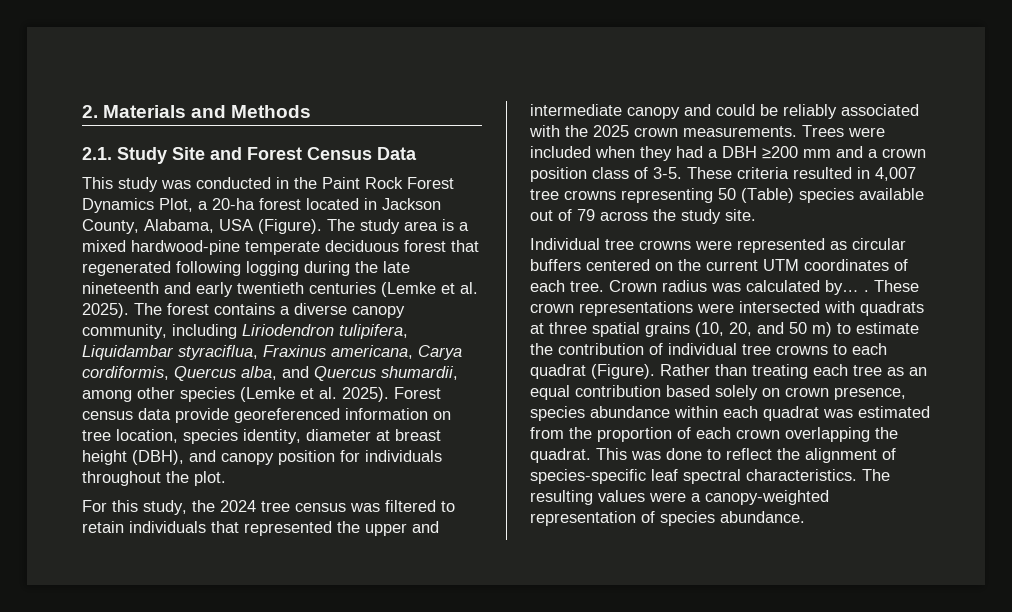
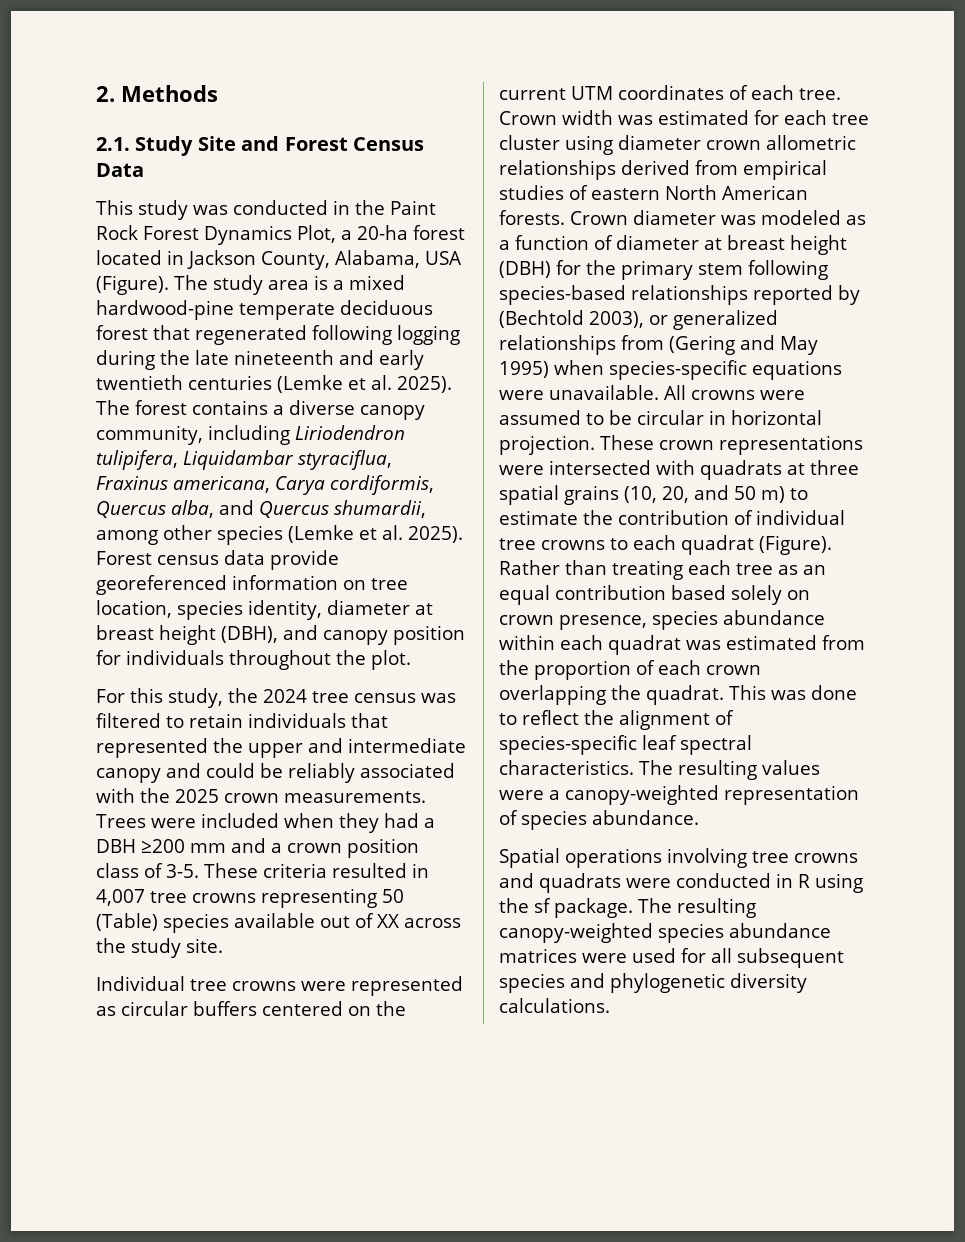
- 2. Materials and Methods
+ 2. Methods
- These criteria resulted in 4,007 tree crowns representing 50 (Table) species available out of 79 across the study site.
+ These criteria resulted in 4,007 tree crowns representing 50 (Table) species available out of XX across the study site.
- Crown radius was calculated by… .
+ Crown width was estimated for each tree cluster using diameter crown allometric relationships derived from empirical studies of eastern North American forests. Crown diameter was modeled as a function of diameter at breast height (DBH) for the primary stem following species-based relationships reported by (Bechtold 2003), or generalized relationships from (Gering and May 1995) when species-specific equations were unavailable. All crowns were assumed to be circular in horizontal projection.
+ Spatial operations involving tree crowns and quadrats were conducted in R using the sf package. The resulting canopy-weighted species abundance matrices were used for all subsequent species and phylogenetic diversity calculations.

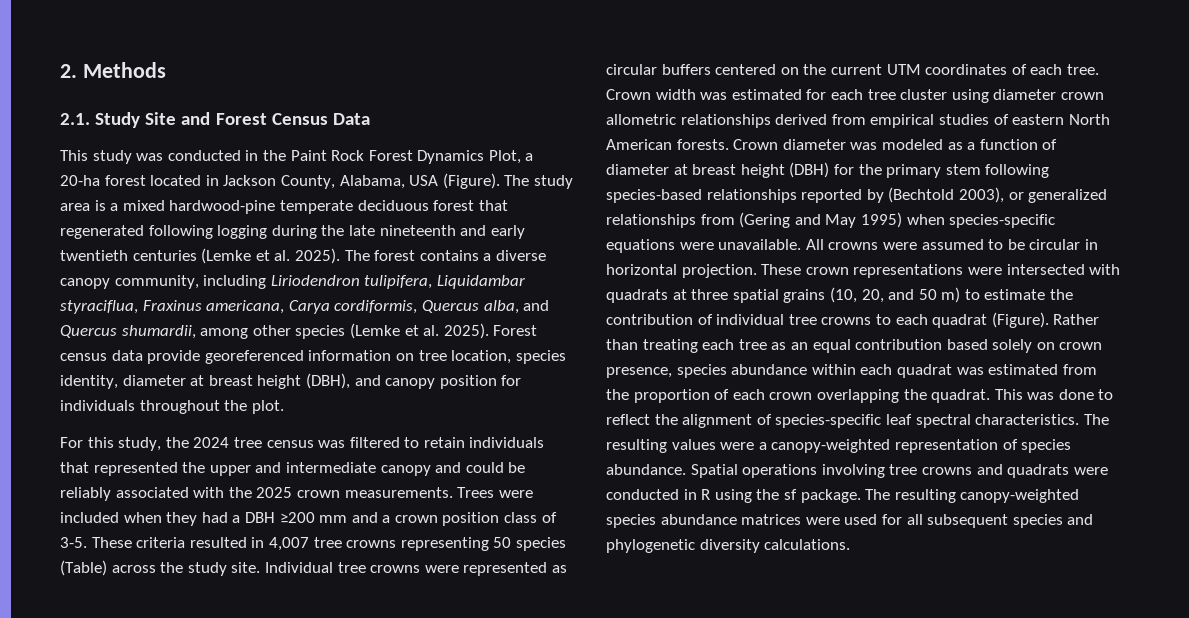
- These criteria resulted in 4,007 tree crowns representing 50 (Table) species available out of XX across the study site.
- Individual tree crowns were represented as circular buffers centered on the current UTM coordinates of each tree.
+ These criteria resulted in 4,007 tree crowns representing 50 species (Table) across the study site. Individual tree crowns were represented as circular buffers centered on the current UTM coordinates of each tree.
- The resulting values were a canopy-weighted representation of species abundance.
- Spatial operations involving tree crowns and quadrats were conducted in R using the sf package.
+ The resulting values were a canopy-weighted representation of species abundance. Spatial operations involving tree crowns and quadrats were conducted in R using the sf package.

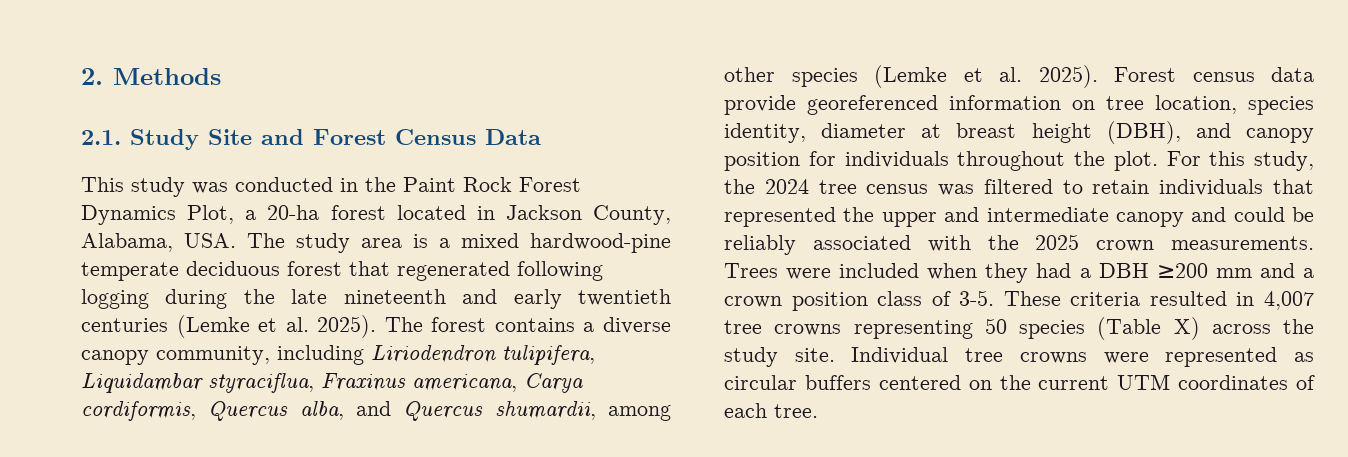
- This study was conducted in the Paint Rock Forest Dynamics Plot, a 20-ha forest located in Jackson County, Alabama, USA (Figure). The study area is a mixed hardwood-pine temperate deciduous forest that regenerated following logging during the late nineteenth and early twentieth centuries (Lemke et al. 2025).
+ This study was conducted in the Paint Rock Forest Dynamics Plot, a 20-ha forest located in Jackson County, Alabama, USA. The study area is a mixed hardwood-pine temperate deciduous forest that regenerated following logging during the late nineteenth and early twentieth centuries (Lemke et al. 2025).
- Forest census data provide georeferenced information on tree location, species identity, diameter at breast height (DBH), and canopy position for individuals throughout the plot.
- For this study, the 2024 tree census was filtered to retain individuals that represented the upper and intermediate canopy and could be reliably associated with the 2025 crown measurements.
+ Forest census data provide georeferenced information on tree location, species identity, diameter at breast height (DBH), and canopy position for individuals throughout the plot. For this study, the 2024 tree census was filtered to retain individuals that represented the upper and intermediate canopy and could be reliably associated with the 2025 crown measurements.
- These criteria resulted in 4,007 tree crowns representing 50 species (Table) across the study site.
+ These criteria resulted in 4,007 tree crowns representing 50 species (Table X) across the study site.
- Crown width was estimated for each tree cluster using diameter crown allometric relationships derived from empirical studies of eastern North American forests. Crown diameter was modeled as a function of diameter at breast height (DBH) for the primary stem following species-based relationships reported by (Bechtold 2003), or generalized relationships from (Gering and May 1995) when species-specific equations were unavailable. All crowns were assumed to be circular in horizontal projection. These crown representations were intersected with quadrats at three spatial grains (10, 20, and 50 m) to estimate the contribution of individual tree crowns to each quadrat (Figure). Rather than treating each tree as an equal contribution based solely on crown presence, species abundance within each quadrat was estimated from the proportion of each crown overlapping the quadrat. This was done to reflect the alignment of species-specific leaf spectral characteristics. The resulting values were a canopy-weighted representation of species abundance. Spatial operations involving tree crowns and quadrats were conducted in R using the sf package. The resulting canopy-weighted species abundance matrices were used for all subsequent species and phylogenetic diversity calculations.

